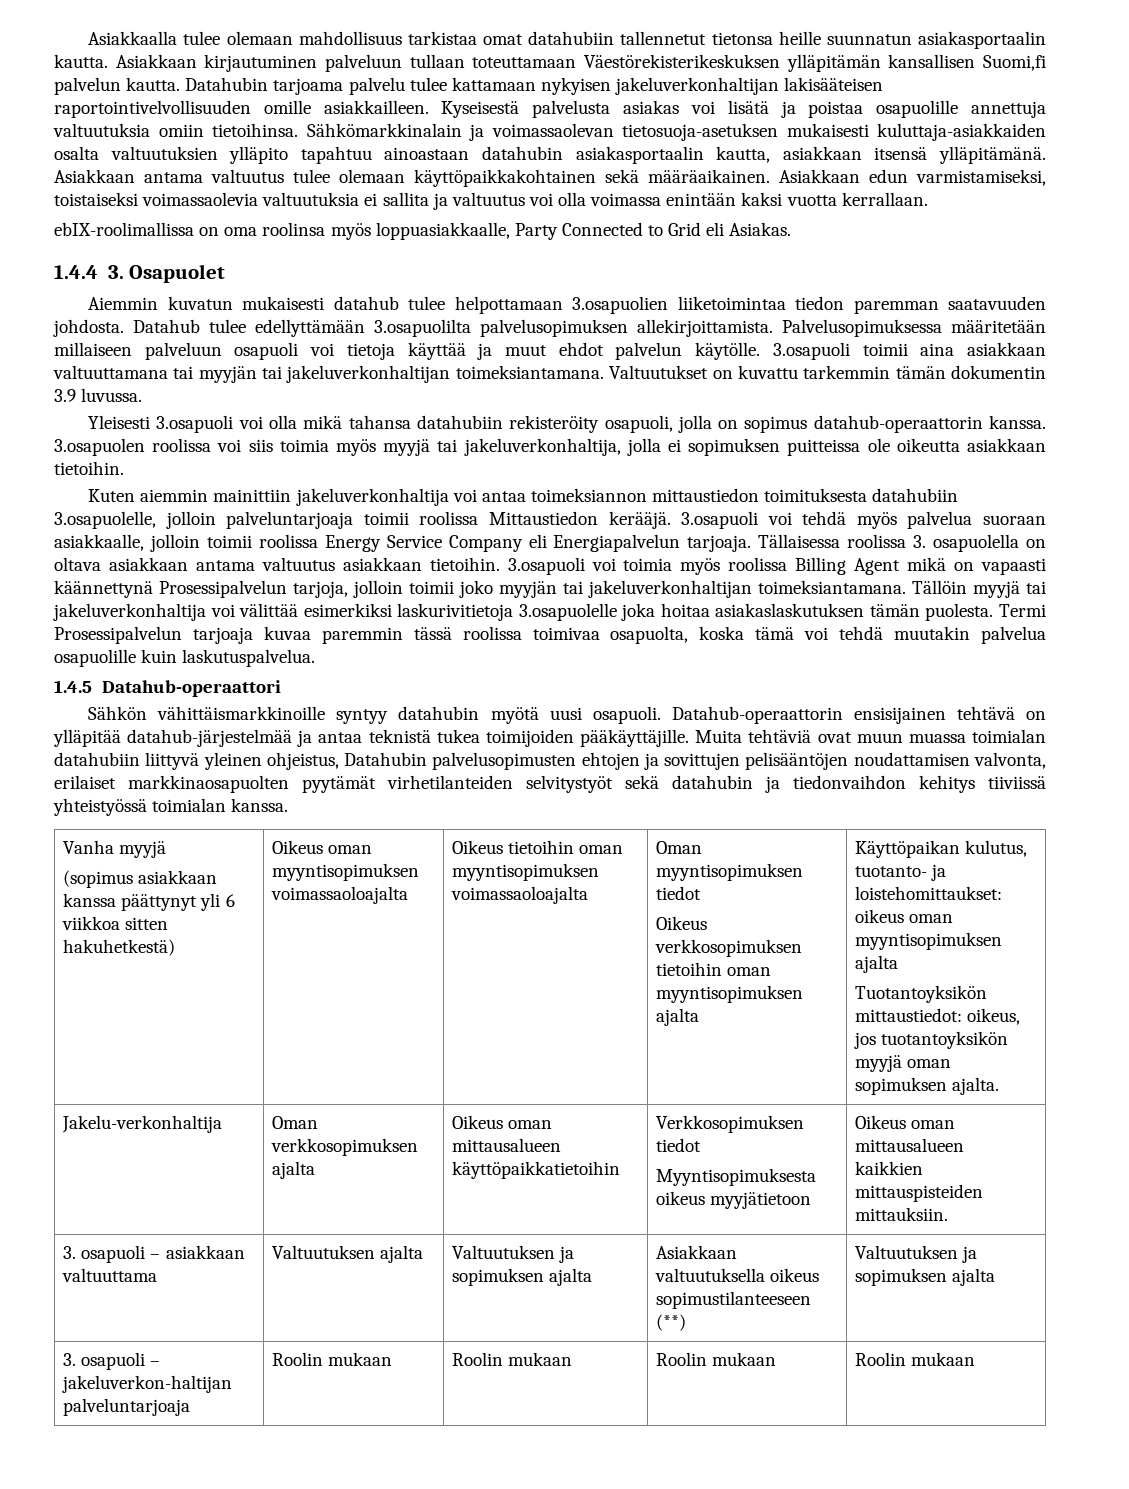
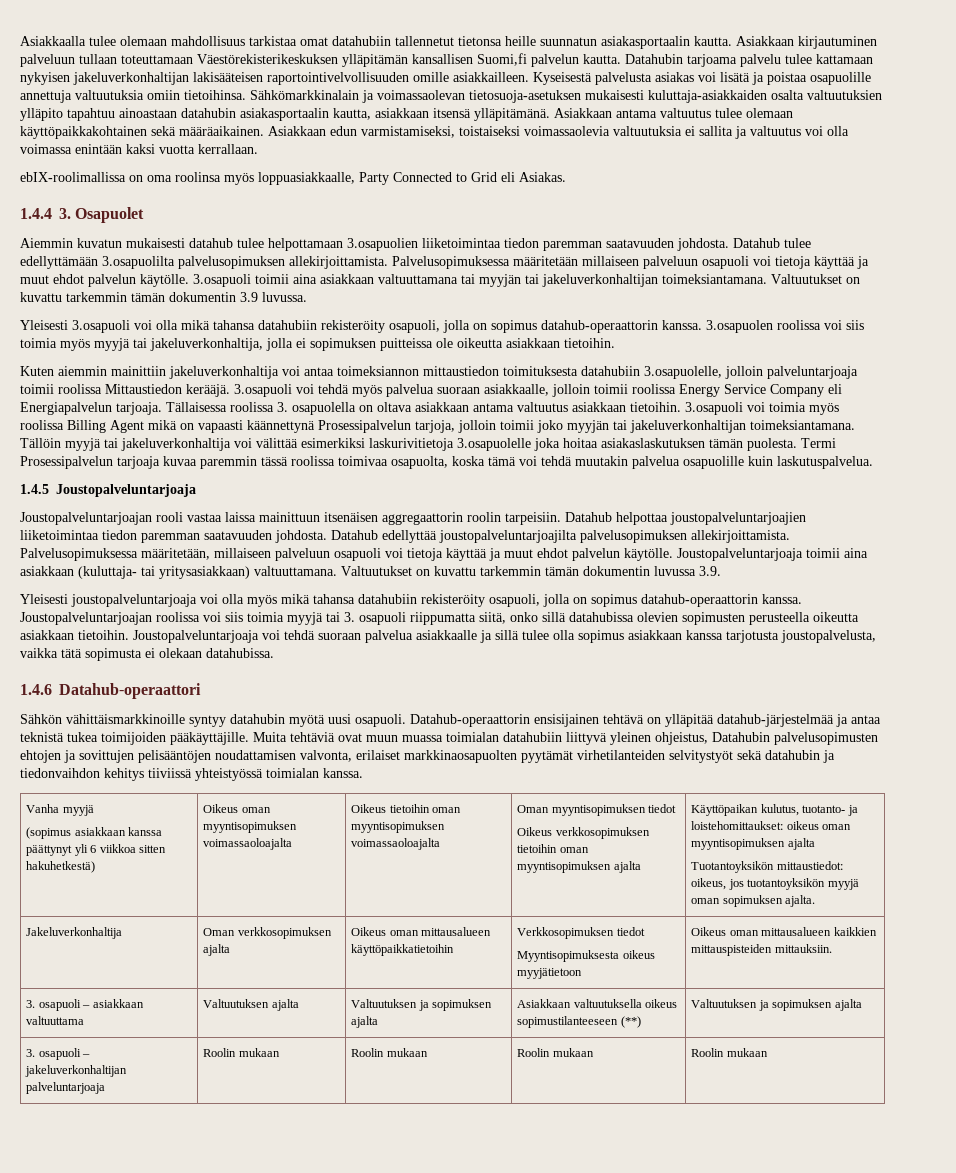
- 1.4.5 Datahub-operaattori
+ 1.4.5 Joustopalveluntarjoaja
+ Joustopalveluntarjoajan rooli vastaa laissa mainittuun itsenäisen aggregaattorin roolin tarpeisiin. Datahub helpottaa joustopalveluntarjoajien liiketoimintaa tiedon paremman saatavuuden johdosta. Datahub edellyttää joustopalveluntarjoajilta palvelusopimuksen allekirjoittamista. Palvelusopimuksessa määritetään, millaiseen palveluun osapuoli voi tietoja käyttää ja muut ehdot palvelun käytölle. Joustopalveluntarjoaja toimii aina asiakkaan (kuluttaja- tai yritysasiakkaan) valtuuttamana. Valtuutukset on kuvattu tarkemmin tämän dokumentin luvussa 3.9.
+ Yleisesti joustopalveluntarjoaja voi olla myös mikä tahansa datahubiin rekisteröity osapuoli, jolla on sopimus datahub-operaattorin kanssa. Joustopalveluntarjoajan roolissa voi siis toimia myyjä tai 3. osapuoli riippumatta siitä, onko sillä datahubissa olevien sopimusten perusteella oikeutta asiakkaan tietoihin. Joustopalveluntarjoaja voi tehdä suoraan palvelua asiakkaalle ja sillä tulee olla sopimus asiakkaan kanssa tarjotusta joustopalvelusta, vaikka tätä sopimusta ei olekaan datahubissa.
+ 1.4.6 Datahub-operaattori
- Jakelu-verkonhaltija | Oman verkkosopimuksen ajalta | Oikeus oman mittausalueen käyttöpaikkatietoihin | Verkkosopimuksen tiedot
+ Jakeluverkonhaltija | Oman verkkosopimuksen ajalta | Oikeus oman mittausalueen käyttöpaikkatietoihin | Verkkosopimuksen tiedot
- 3. osapuoli – jakeluverkon-haltijan palveluntarjoaja | Roolin mukaan | Roolin mukaan | Roolin mukaan | Roolin mukaan
+ 3. osapuoli – jakeluverkonhaltijan palveluntarjoaja | Roolin mukaan | Roolin mukaan | Roolin mukaan | Roolin mukaan

